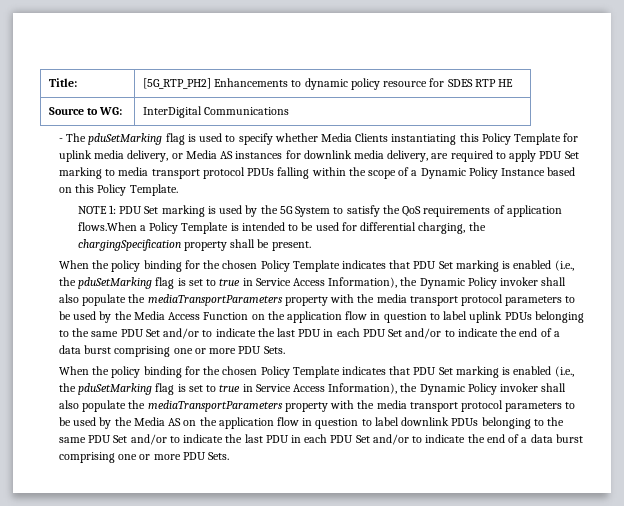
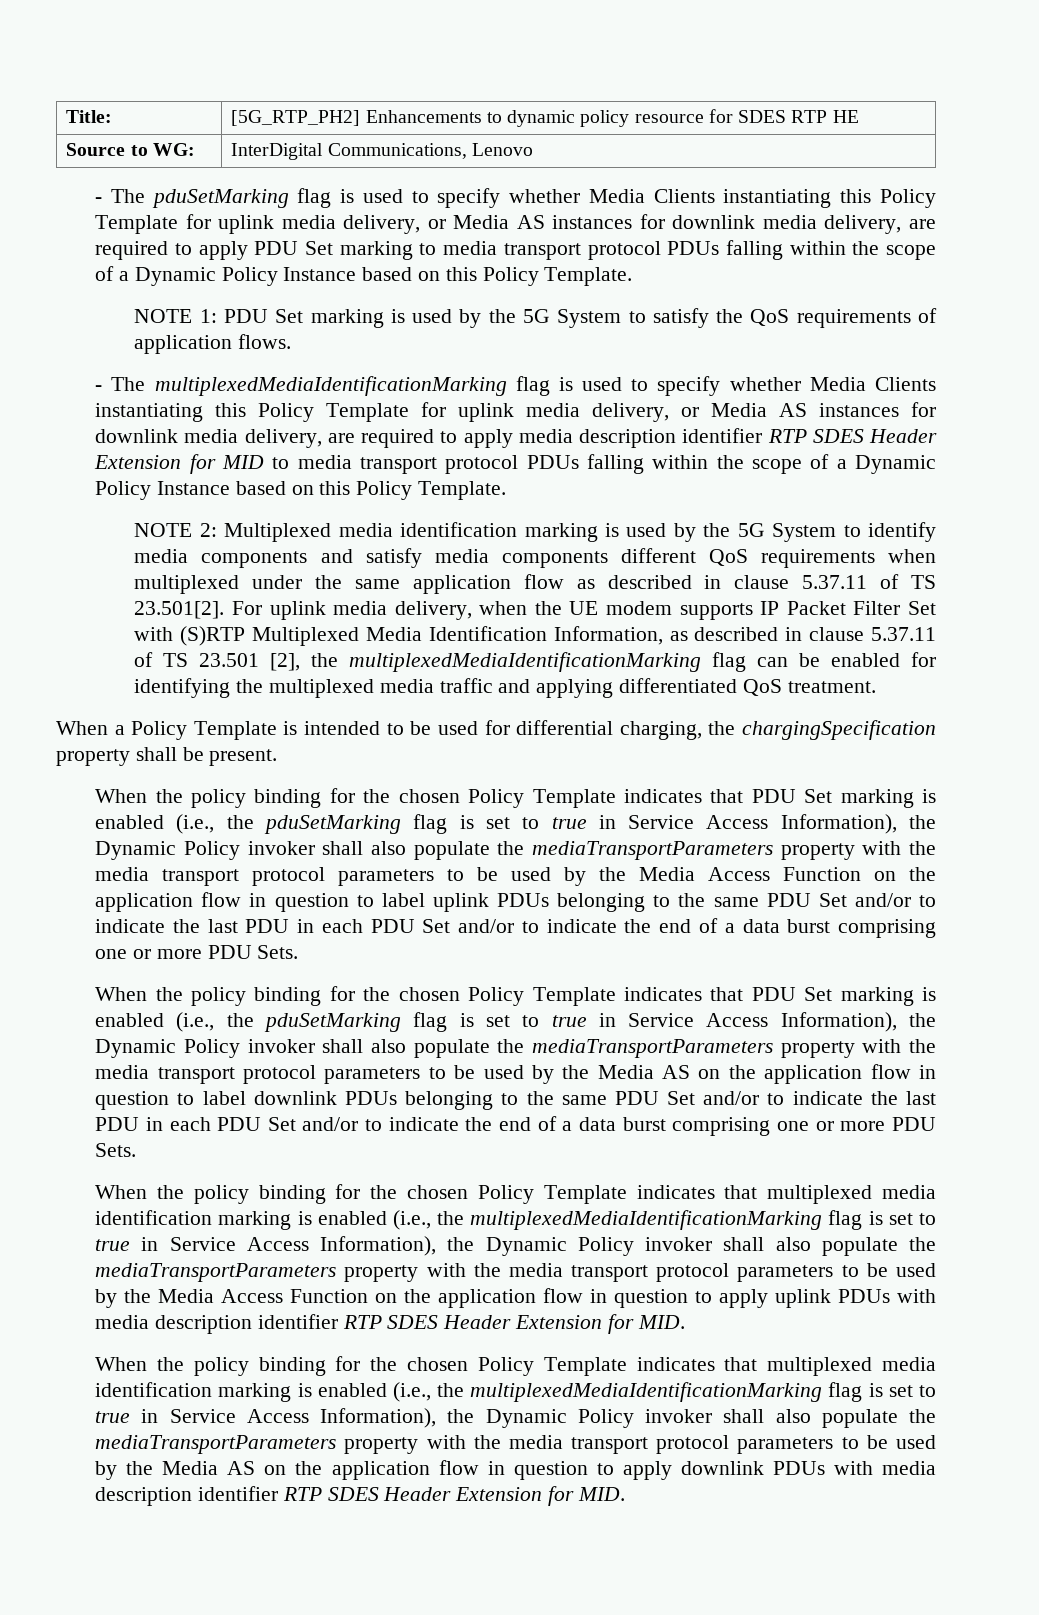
- Source to WG: | InterDigital Communications
+ Source to WG: | InterDigital Communications, Lenovo
- NOTE 1: PDU Set marking is used by the 5G System to satisfy the QoS requirements of application flows.When a Policy Template is intended to be used for differential charging, the chargingSpecification property shall be present.
+ NOTE 1: PDU Set marking is used by the 5G System to satisfy the QoS requirements of application flows.
+ - The multiplexedMediaIdentificationMarking flag is used to specify whether Media Clients instantiating this Policy Template for uplink media delivery, or Media AS instances for downlink media delivery, are required to apply media description identifier RTP SDES Header Extension for MID to media transport protocol PDUs falling within the scope of a Dynamic Policy Instance based on this Policy Template.
+ NOTE 2: Multiplexed media identification marking is used by the 5G System to identify media components and satisfy media components different QoS requirements when multiplexed under the same application flow as described in clause 5.37.11 of TS 23.501[2]. For uplink media delivery, when the UE modem supports IP Packet Filter Set with (S)RTP Multiplexed Media Identification Information, as described in clause 5.37.11 of TS 23.501 [2], the multiplexedMediaIdentificationMarking flag can be enabled for identifying the multiplexed media traffic and applying differentiated QoS treatment.
+ When a Policy Template is intended to be used for differential charging, the chargingSpecification property shall be present.
+ When the policy binding for the chosen Policy Template indicates that multiplexed media identification marking is enabled (i.e., the multiplexedMediaIdentificationMarking flag is set to true in Service Access Information), the Dynamic Policy invoker shall also populate the mediaTransportParameters property with the media transport protocol parameters to be used by the Media Access Function on the application flow in question to apply uplink PDUs with media description identifier RTP SDES Header Extension for MID.
+ When the policy binding for the chosen Policy Template indicates that multiplexed media identification marking is enabled (i.e., the multiplexedMediaIdentificationMarking flag is set to true in Service Access Information), the Dynamic Policy invoker shall also populate the mediaTransportParameters property with the media transport protocol parameters to be used by the Media AS on the application flow in question to apply downlink PDUs with media description identifier RTP SDES Header Extension for MID.

